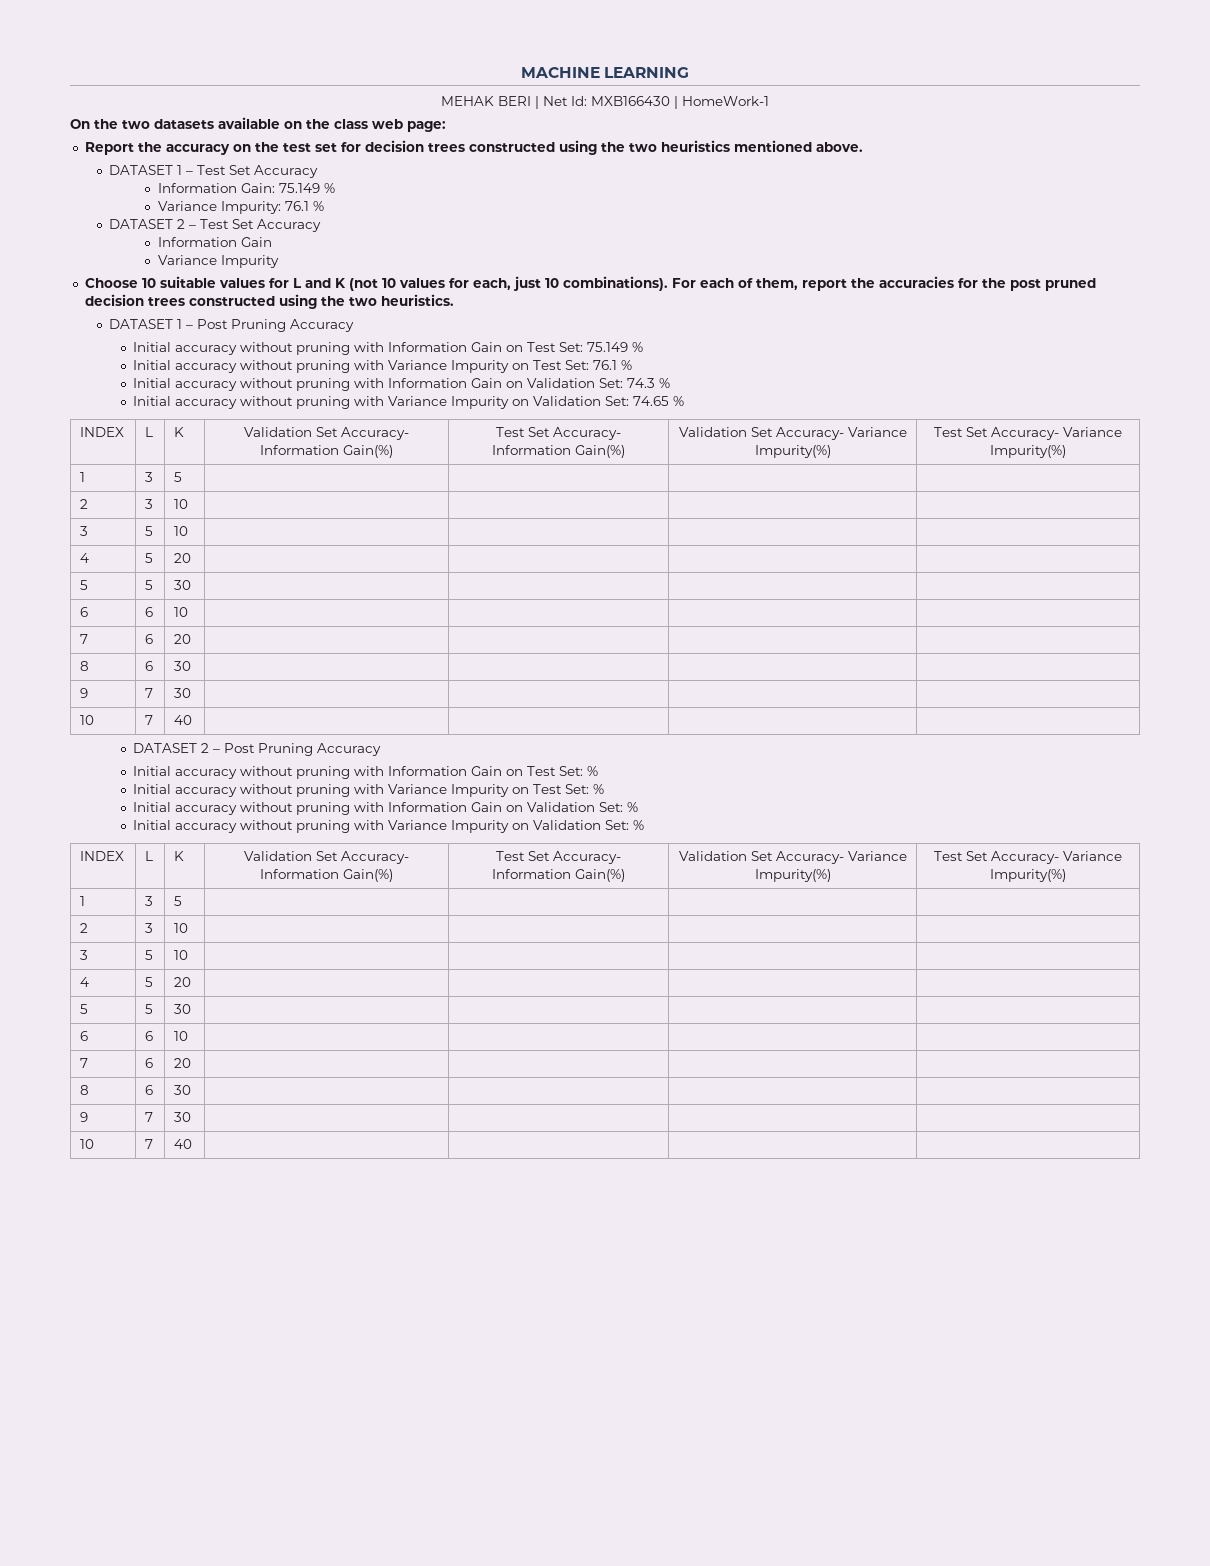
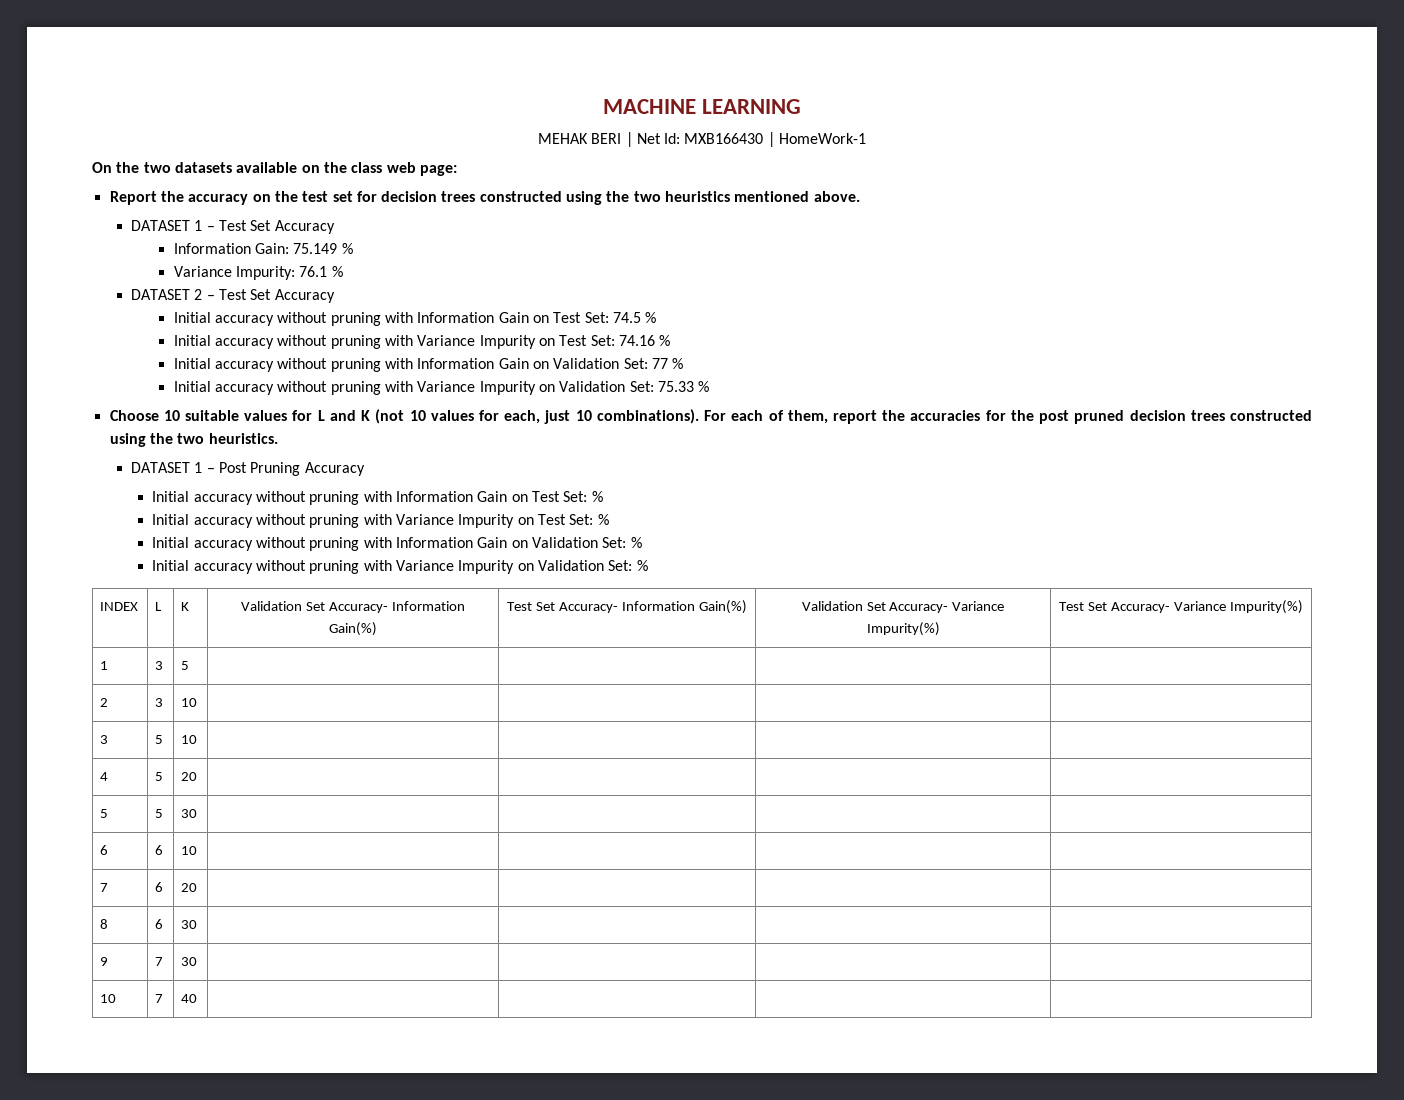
  DATASET 2 – Test Set Accuracy
- Information Gain
- Variance Impurity
+ Initial accuracy without pruning with Information Gain on Test Set: 74.5 %
+ Initial accuracy without pruning with Variance Impurity on Test Set: 74.16 %
+ Initial accuracy without pruning with Information Gain on Validation Set: 77 %
+ Initial accuracy without pruning with Variance Impurity on Validation Set: 75.33 %
- Initial accuracy without pruning with Information Gain on Test Set: 75.149 %
- Initial accuracy without pruning with Variance Impurity on Test Set: 76.1 %
- Initial accuracy without pruning with Information Gain on Validation Set: 74.3 %
- Initial accuracy without pruning with Variance Impurity on Validation Set: 74.65 %
- INDEX | L | K | Validation Set Accuracy- Information Gain(%) | Test Set Accuracy- Information Gain(%) | Validation Set Accuracy- Variance Impurity(%) | Test Set Accuracy- Variance Impurity(%)
- 1 | 3 | 5 | | | |
- 2 | 3 | 10 | | | |
- 3 | 5 | 10 | | | |
- 4 | 5 | 20 | | | |
- 5 | 5 | 30 | | | |
- 6 | 6 | 10 | | | |
- 7 | 6 | 20 | | | |
- 8 | 6 | 30 | | | |
- 9 | 7 | 30 | | | |
- 10 | 7 | 40 | | | |
- DATASET 2 – Post Pruning Accuracy

